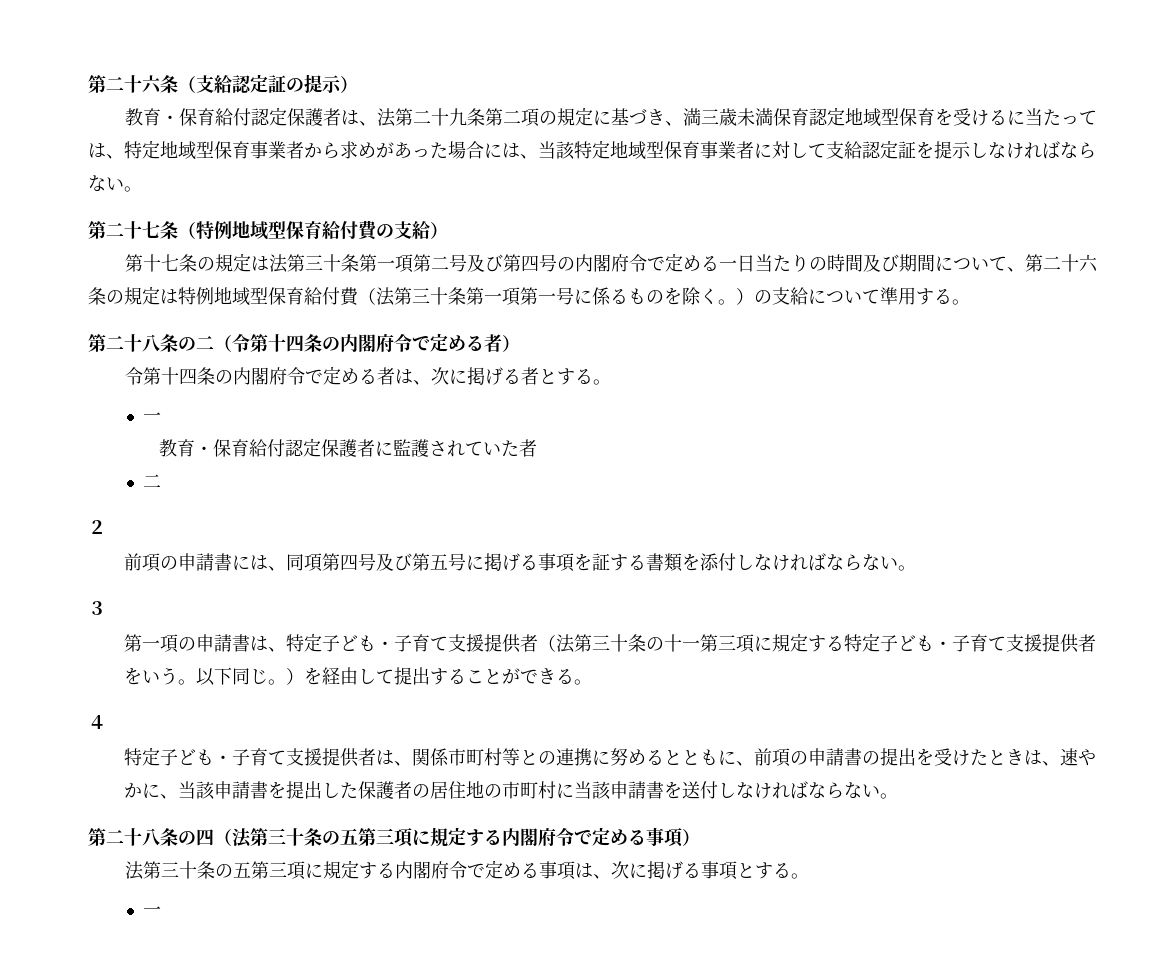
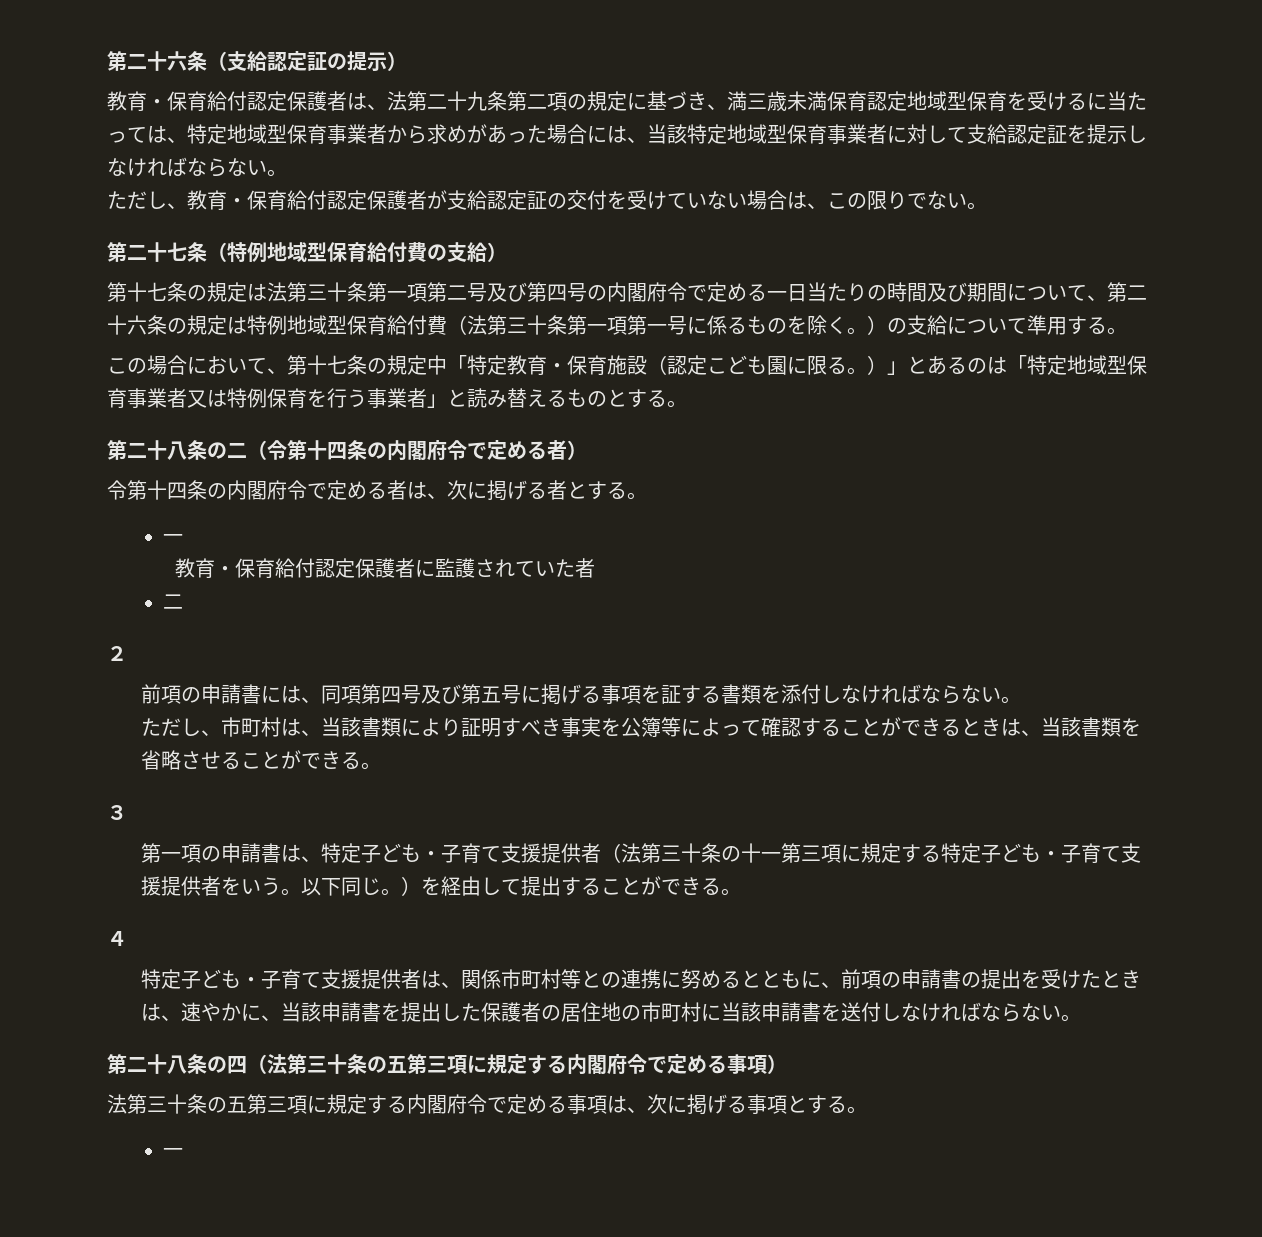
+ ただし、教育・保育給付認定保護者が支給認定証の交付を受けていない場合は、この限りでない。
+ この場合において、第十七条の規定中「特定教育・保育施設（認定こども園に限る。）」とあるのは「特定地域型保育事業者又は特例保育を行う事業者」と読み替えるものとする。
+ ただし、市町村は、当該書類により証明すべき事実を公簿等によって確認することができるときは、当該書類を省略させることができる。

